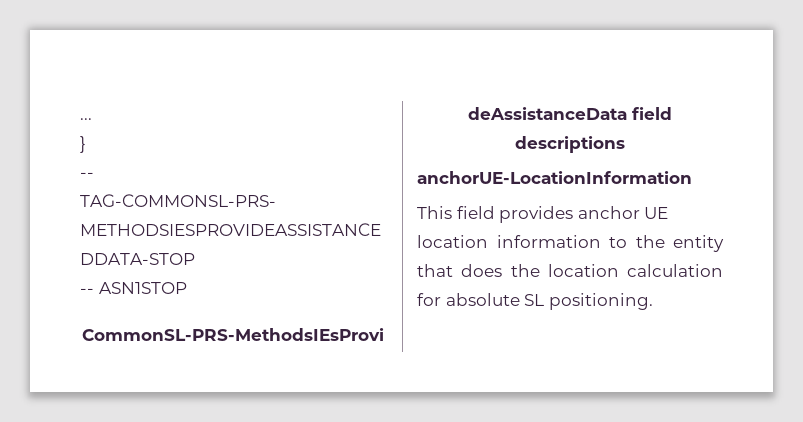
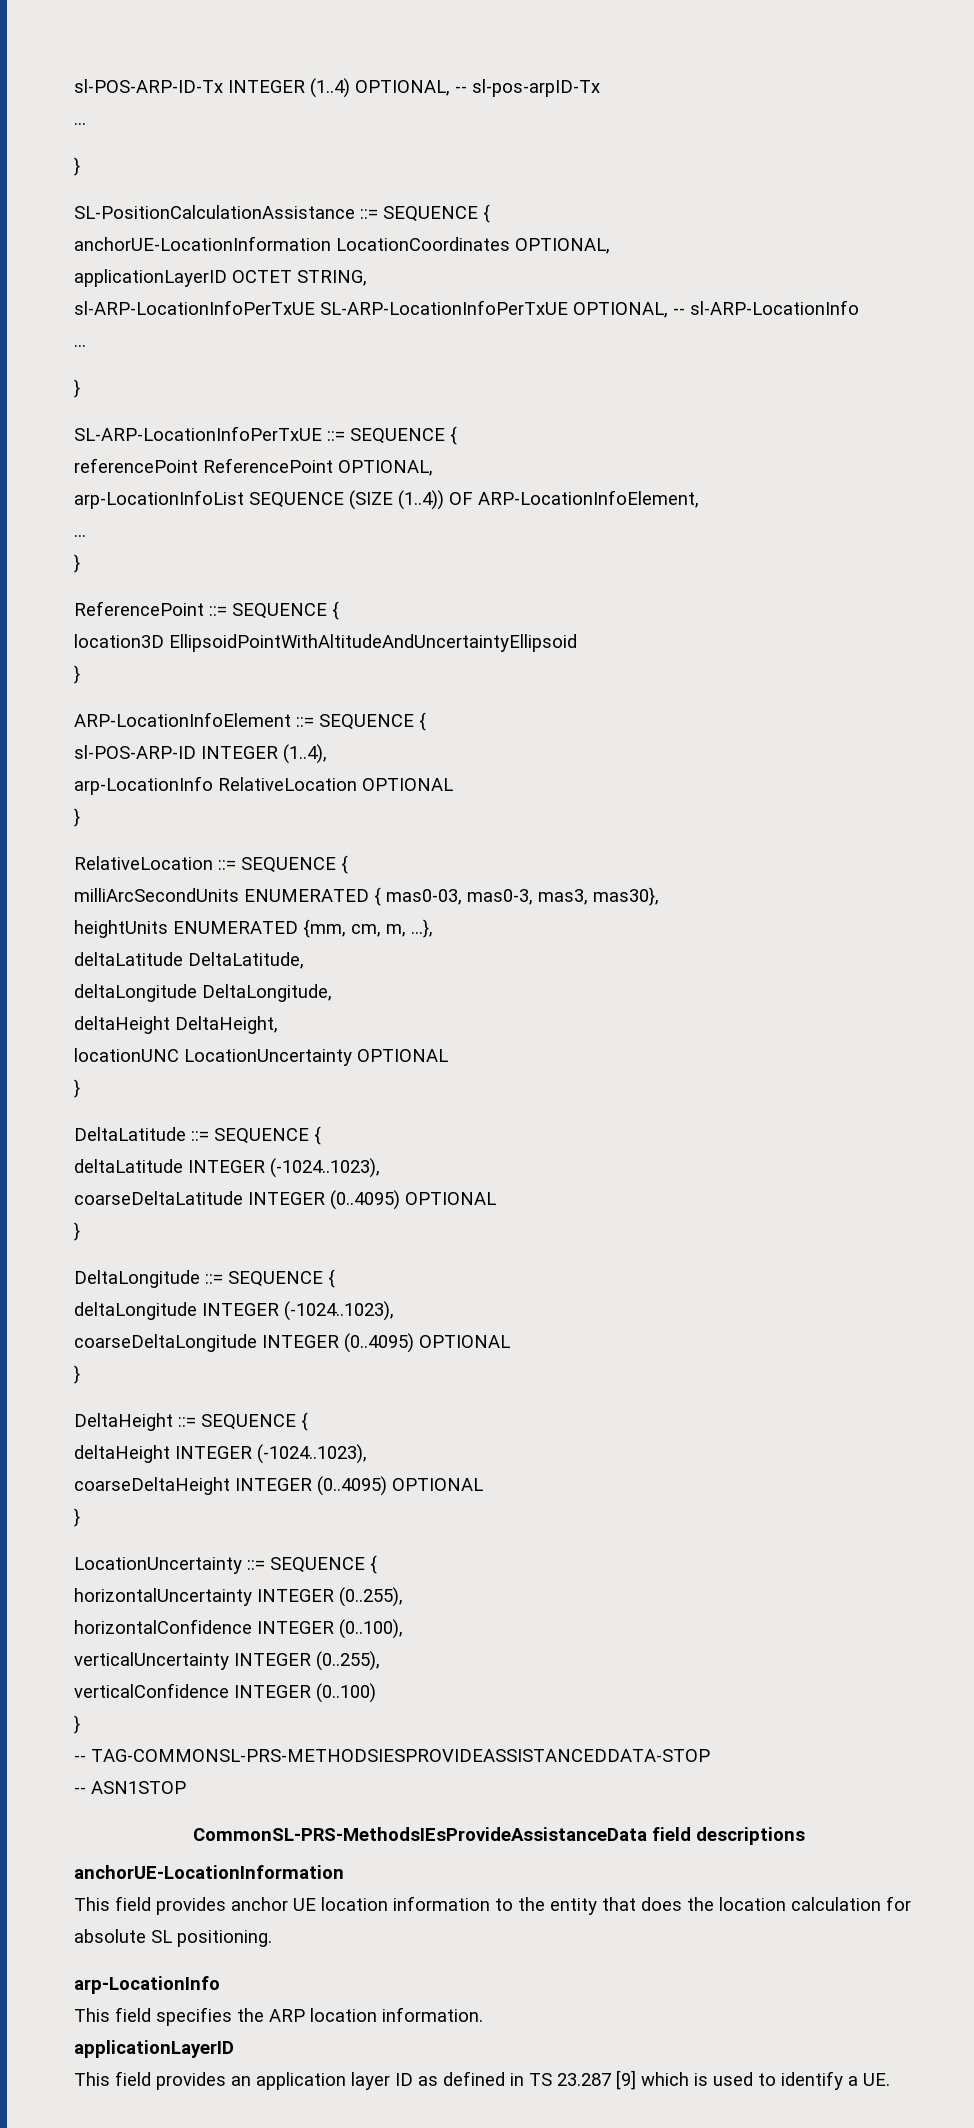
+ sl-POS-ARP-ID-Tx INTEGER (1..4) OPTIONAL, -- sl-pos-arpID-Tx
  ...
+ }
+ SL-PositionCalculationAssistance ::= SEQUENCE {
+ anchorUE-LocationInformation LocationCoordinates OPTIONAL,
+ applicationLayerID OCTET STRING,
+ sl-ARP-LocationInfoPerTxUE SL-ARP-LocationInfoPerTxUE OPTIONAL, -- sl-ARP-LocationInfo
+ ...
+ }
+ SL-ARP-LocationInfoPerTxUE ::= SEQUENCE {
+ referencePoint ReferencePoint OPTIONAL,
+ arp-LocationInfoList SEQUENCE (SIZE (1..4)) OF ARP-LocationInfoElement,
+ ...
+ }
+ ReferencePoint ::= SEQUENCE {
+ location3D EllipsoidPointWithAltitudeAndUncertaintyEllipsoid
+ }
+ ARP-LocationInfoElement ::= SEQUENCE {
+ sl-POS-ARP-ID INTEGER (1..4),
+ arp-LocationInfo RelativeLocation OPTIONAL
+ }
+ RelativeLocation ::= SEQUENCE {
+ milliArcSecondUnits ENUMERATED { mas0-03, mas0-3, mas3, mas30},
+ heightUnits ENUMERATED {mm, cm, m, ...},
+ deltaLatitude DeltaLatitude,
+ deltaLongitude DeltaLongitude,
+ deltaHeight DeltaHeight,
+ locationUNC LocationUncertainty OPTIONAL
+ }
+ DeltaLatitude ::= SEQUENCE {
+ deltaLatitude INTEGER (-1024..1023),
+ coarseDeltaLatitude INTEGER (0..4095) OPTIONAL
+ }
+ DeltaLongitude ::= SEQUENCE {
+ deltaLongitude INTEGER (-1024..1023),
+ coarseDeltaLongitude INTEGER (0..4095) OPTIONAL
+ }
+ DeltaHeight ::= SEQUENCE {
+ deltaHeight INTEGER (-1024..1023),
+ coarseDeltaHeight INTEGER (0..4095) OPTIONAL
+ }
+ LocationUncertainty ::= SEQUENCE {
+ horizontalUncertainty INTEGER (0..255),
+ horizontalConfidence INTEGER (0..100),
+ verticalUncertainty INTEGER (0..255),
+ verticalConfidence INTEGER (0..100)
  This field provides anchor UE location information to the entity that does the location calculation for absolute SL positioning.
+ arp-LocationInfo
+ This field specifies the ARP location information.
+ applicationLayerID
+ This field provides an application layer ID as defined in TS 23.287 [9] which is used to identify a UE.

